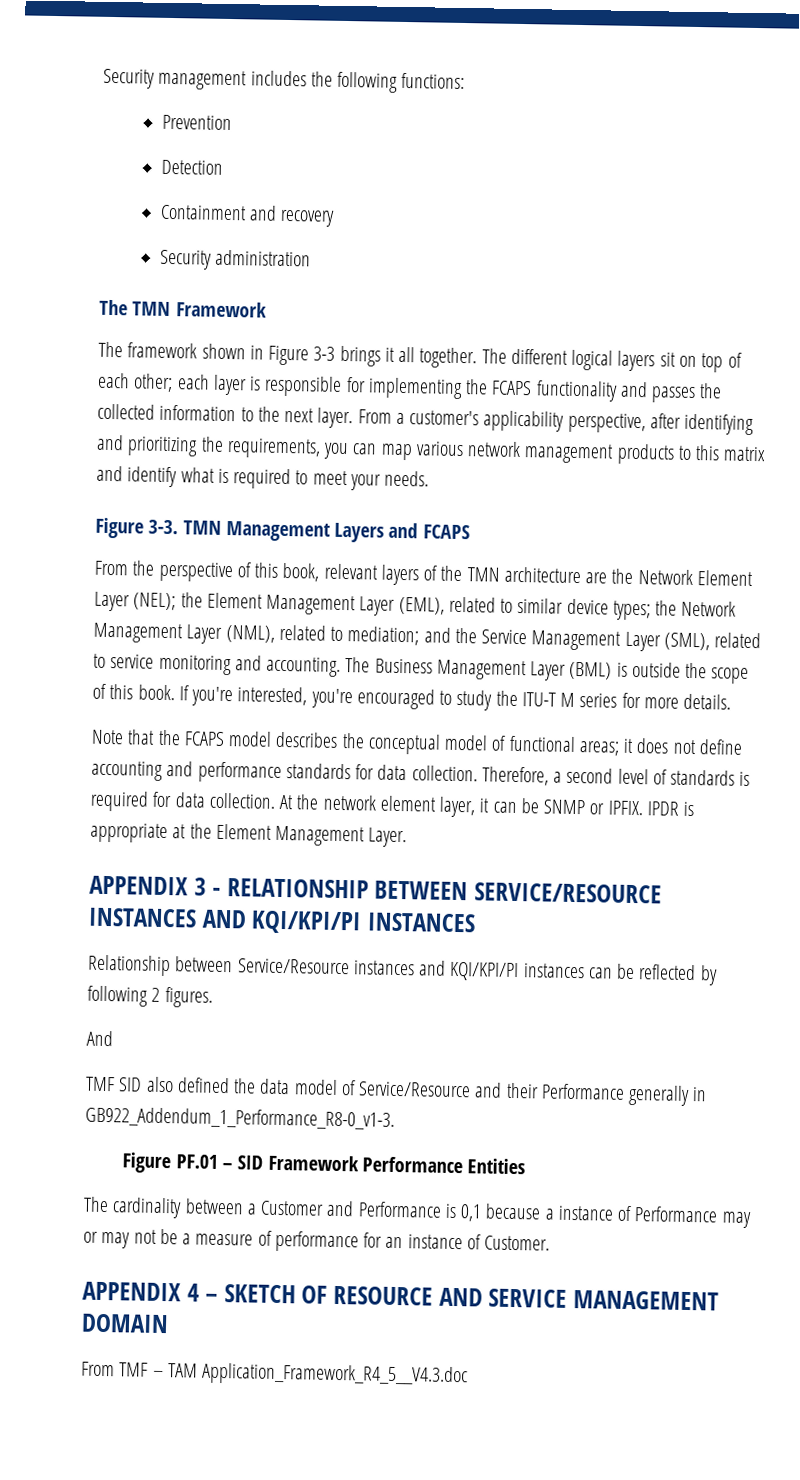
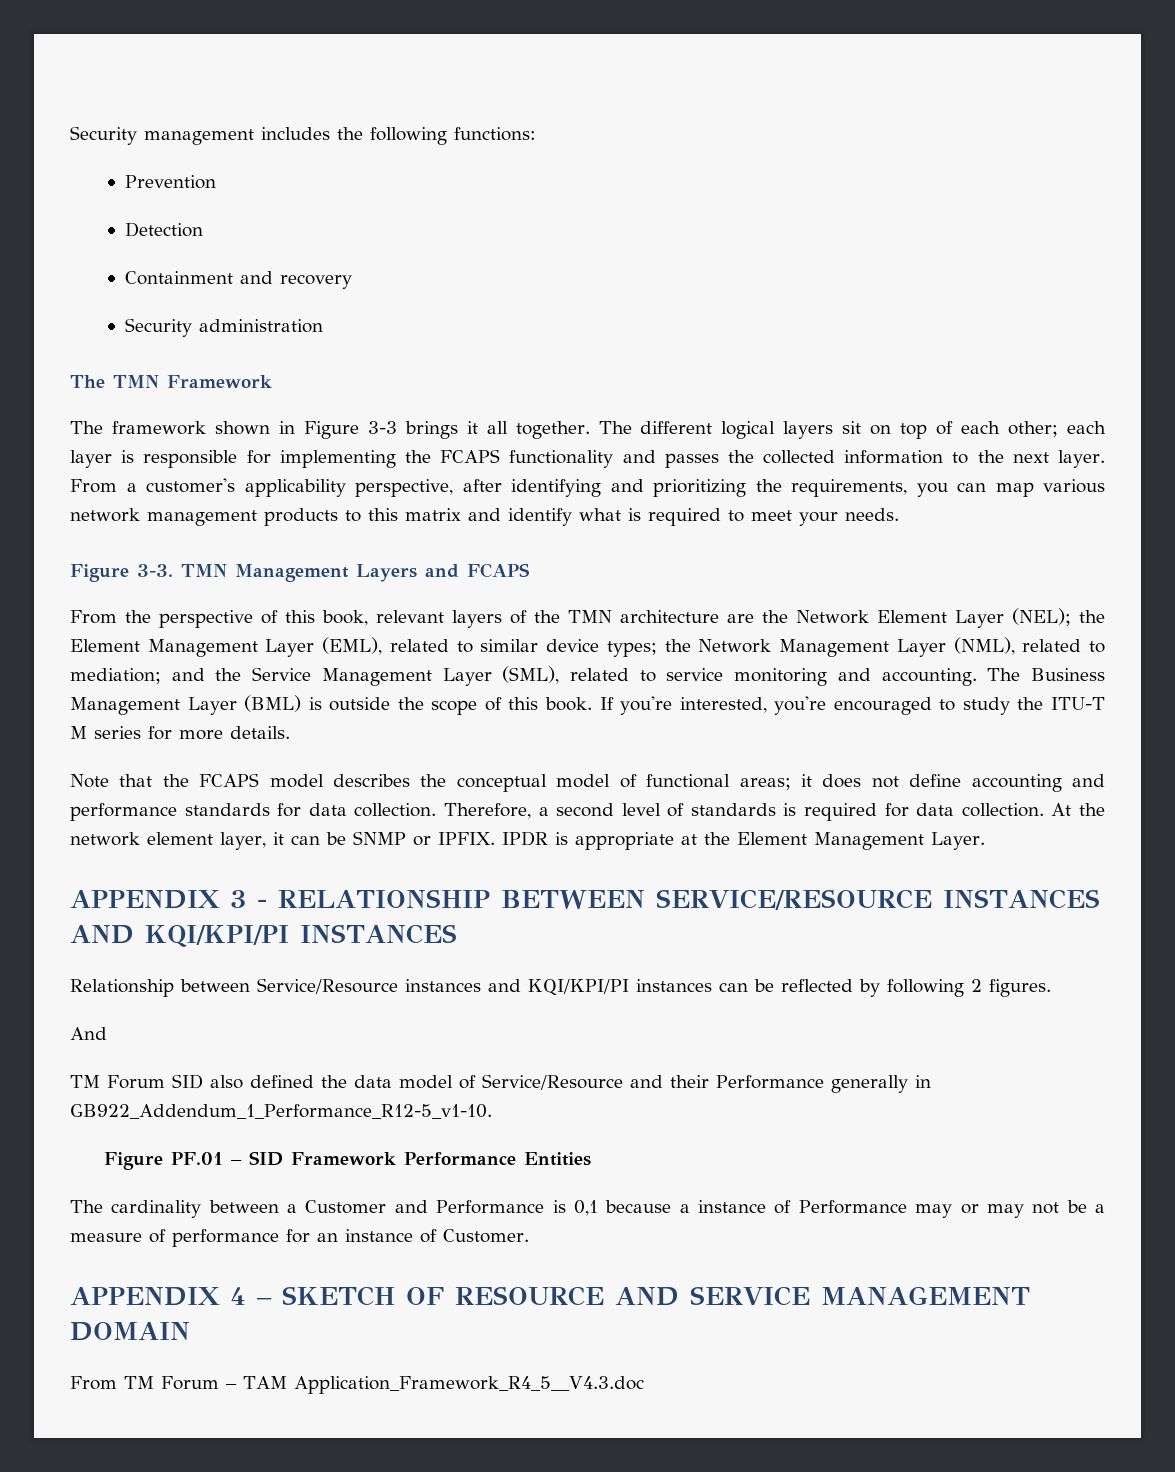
- TMF SID also defined the data model of Service/Resource and their Performance generally in GB922_Addendum_1_Performance_R8-0_v1-3.
+ TM Forum SID also defined the data model of Service/Resource and their Performance generally in GB922_Addendum_1_Performance_R12-5_v1-10.
- From TMF – TAM Application_Framework_R4_5__V4.3.doc
+ From TM Forum – TAM Application_Framework_R4_5__V4.3.doc

